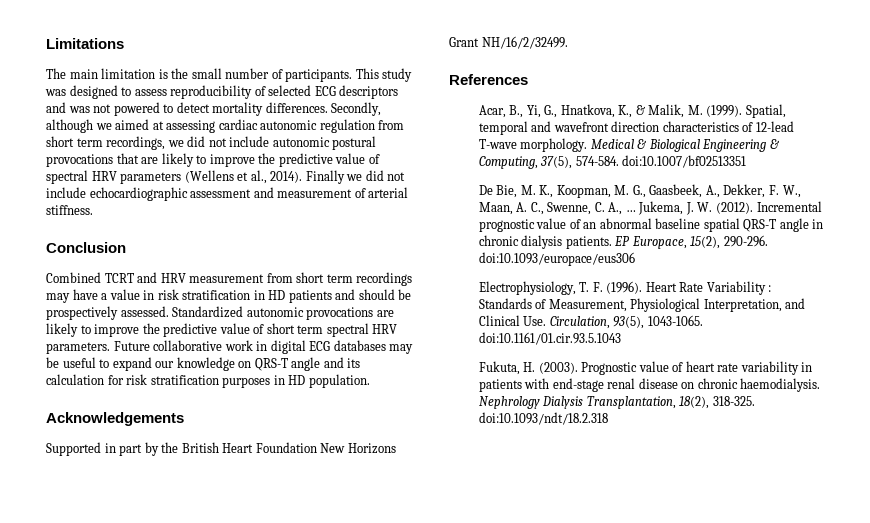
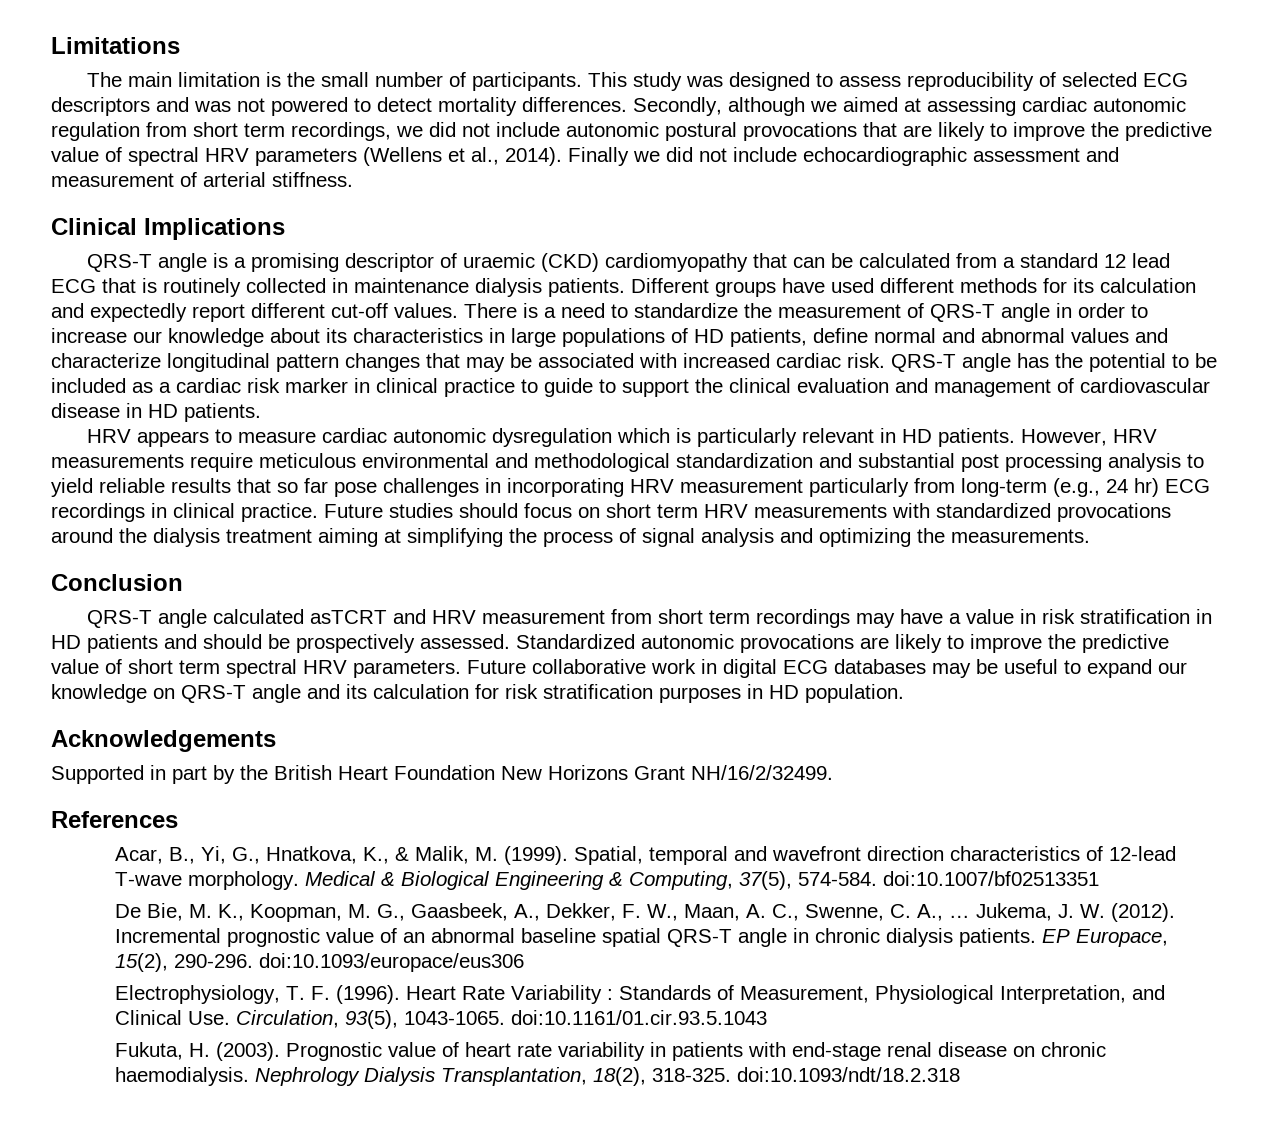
+ Clinical Implications
+ QRS-T angle is a promising descriptor of uraemic (CKD) cardiomyopathy that can be calculated from a standard 12 lead ECG that is routinely collected in maintenance dialysis patients. Different groups have used different methods for its calculation and expectedly report different cut-off values. There is a need to standardize the measurement of QRS-T angle in order to increase our knowledge about its characteristics in large populations of HD patients, define normal and abnormal values and characterize longitudinal pattern changes that may be associated with increased cardiac risk. QRS-T angle has the potential to be included as a cardiac risk marker in clinical practice to guide to support the clinical evaluation and management of cardiovascular disease in HD patients.
+ HRV appears to measure cardiac autonomic dysregulation which is particularly relevant in HD patients. However, HRV measurements require meticulous environmental and methodological standardization and substantial post processing analysis to yield reliable results that so far pose challenges in incorporating HRV measurement particularly from long-term (e.g., 24 hr) ECG recordings in clinical practice. Future studies should focus on short term HRV measurements with standardized provocations around the dialysis treatment aiming at simplifying the process of signal analysis and optimizing the measurements.
  Conclusion
- Combined TCRT and HRV measurement from short term recordings may have a value in risk stratification in HD patients and should be prospectively assessed.
+ QRS-T angle calculated asTCRT and HRV measurement from short term recordings may have a value in risk stratification in HD patients and should be prospectively assessed.

